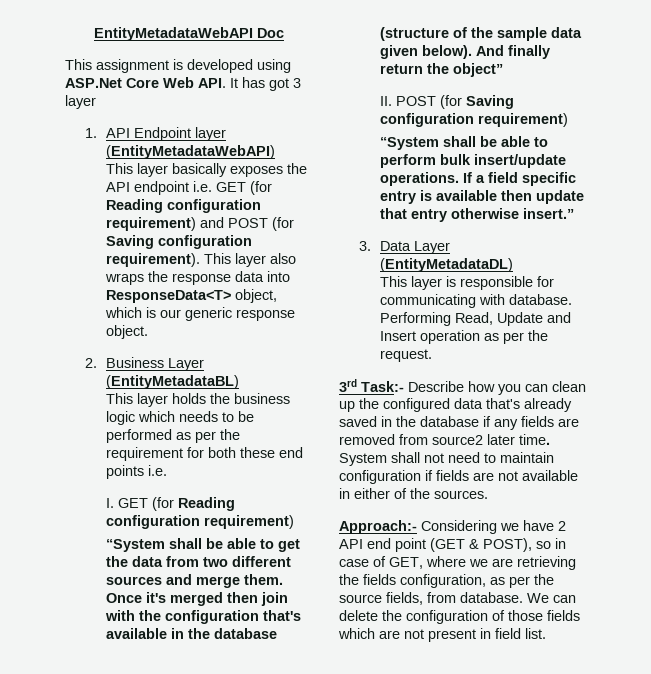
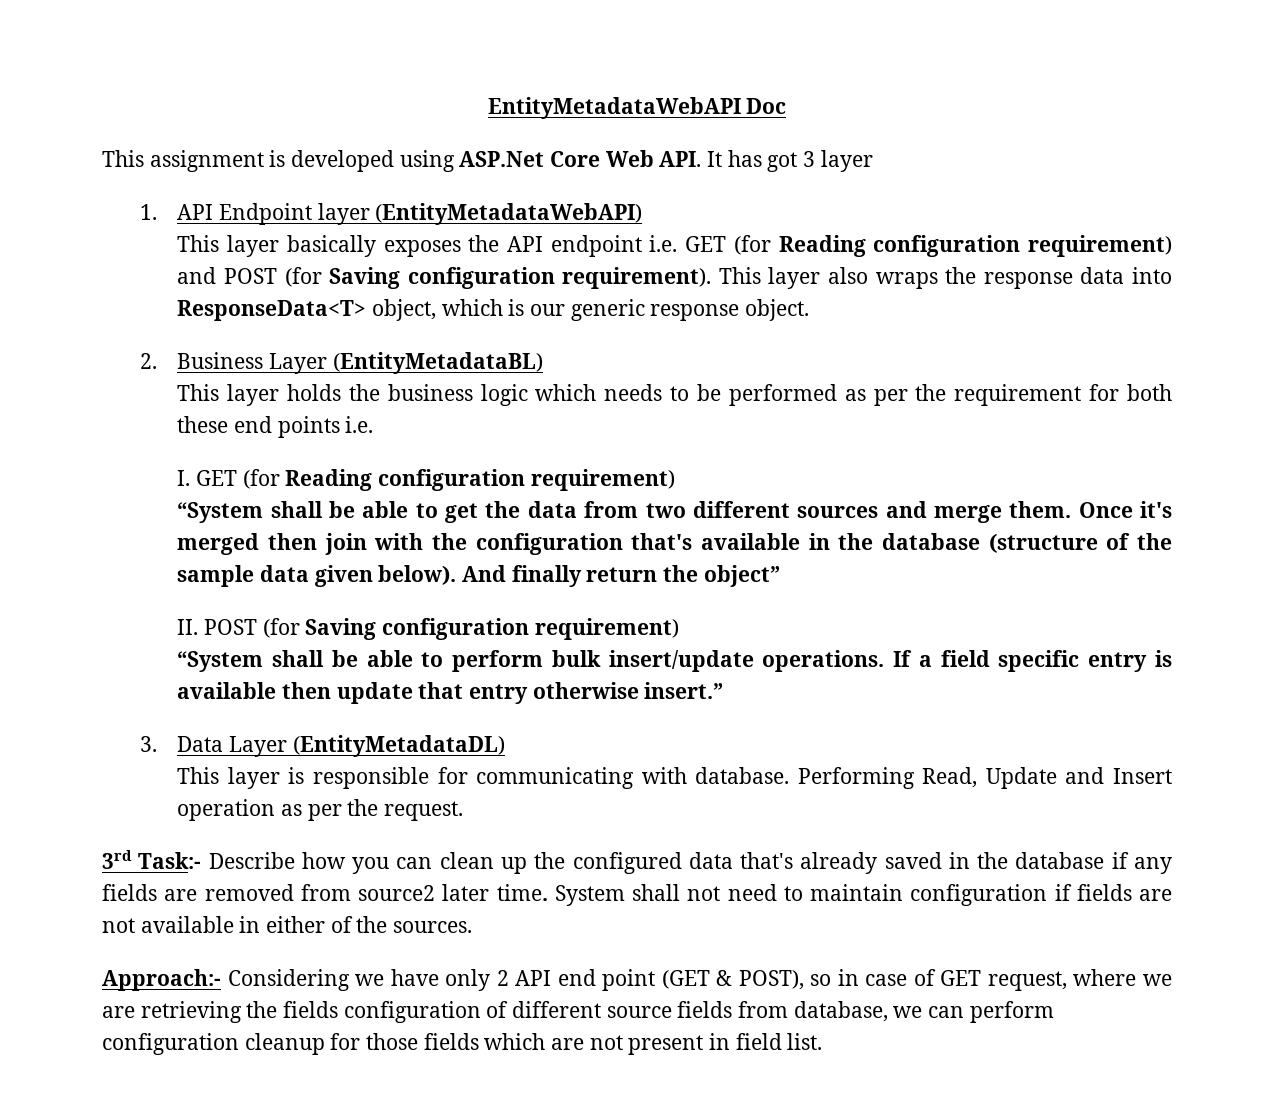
- Approach:- Considering we have 2 API end point (GET & POST), so in case of GET, where we are retrieving the fields configuration, as per the source fields, from database. We can delete the configuration of those fields which are not present in field list.
+ Approach:- Considering we have only 2 API end point (GET & POST), so in case of GET request, where we are retrieving the fields configuration of different source fields from database, we can perform configuration cleanup for those fields which are not present in field list.

